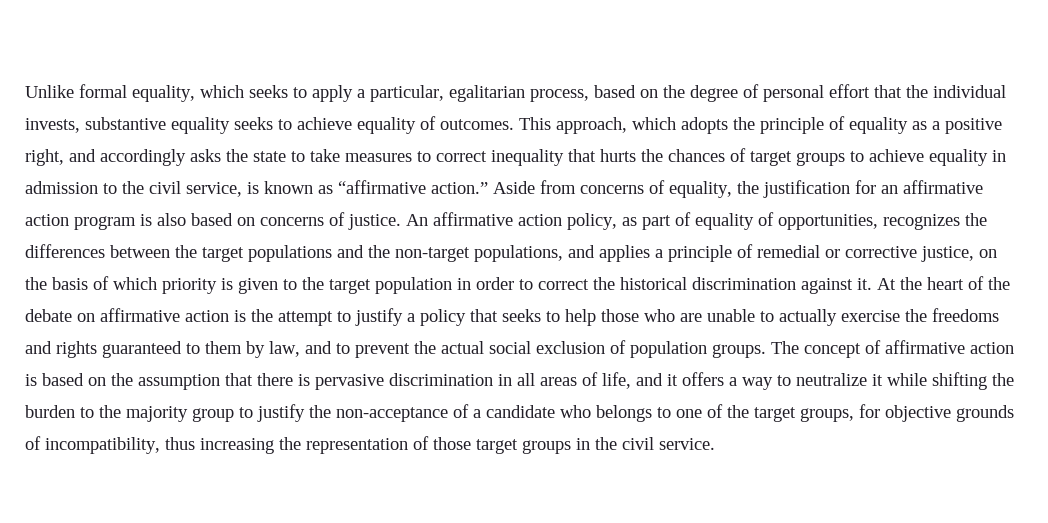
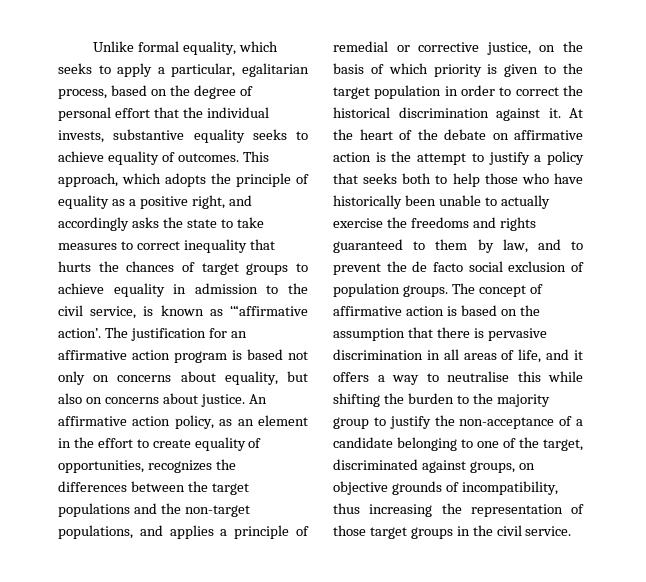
- This approach, which adopts the principle of equality as a positive right, and accordingly asks the state to take measures to correct inequality that hurts the chances of target groups to achieve equality in admission to the civil service, is known as “affirmative action.” Aside from concerns of equality, the justification for an affirmative action program is also based on concerns of justice.
+ This approach, which adopts the principle of equality as a positive right, and accordingly asks the state to take measures to correct inequality that hurts the chances of target groups to achieve equality in admission to the civil service, is known as ‘“affirmative action’. The justification for an affirmative action program is based not only on concerns about equality, but also on concerns about justice.
- An affirmative action policy, as part of equality of opportunities, recognizes the differences between the target populations and the non-target populations, and applies a principle of remedial or corrective justice, on the basis of which priority is given to the target population in order to correct the historical discrimination against it.
+ An affirmative action policy, as an element in the effort to create equality of opportunities, recognizes the differences between the target populations and the non-target populations, and applies a principle of remedial or corrective justice, on the basis of which priority is given to the target population in order to correct the historical discrimination against it.
- At the heart of the debate on affirmative action is the attempt to justify a policy that seeks to help those who are unable to actually exercise the freedoms and rights guaranteed to them by law, and to prevent the actual social exclusion of population groups.
+ At the heart of the debate on affirmative action is the attempt to justify a policy that seeks both to help those who have historically been unable to actually exercise the freedoms and rights guaranteed to them by law, and to prevent the de facto social exclusion of population groups.
- The concept of affirmative action is based on the assumption that there is pervasive discrimination in all areas of life, and it offers a way to neutralize it while shifting the burden to the majority group to justify the non-acceptance of a candidate who belongs to one of the target groups, for objective grounds of incompatibility, thus increasing the representation of those target groups in the civil service.
+ The concept of affirmative action is based on the assumption that there is pervasive discrimination in all areas of life, and it offers a way to neutralise this while shifting the burden to the majority group to justify the non-acceptance of a candidate belonging to one of the target, discriminated against groups, on objective grounds of incompatibility, thus increasing the representation of those target groups in the civil service.

